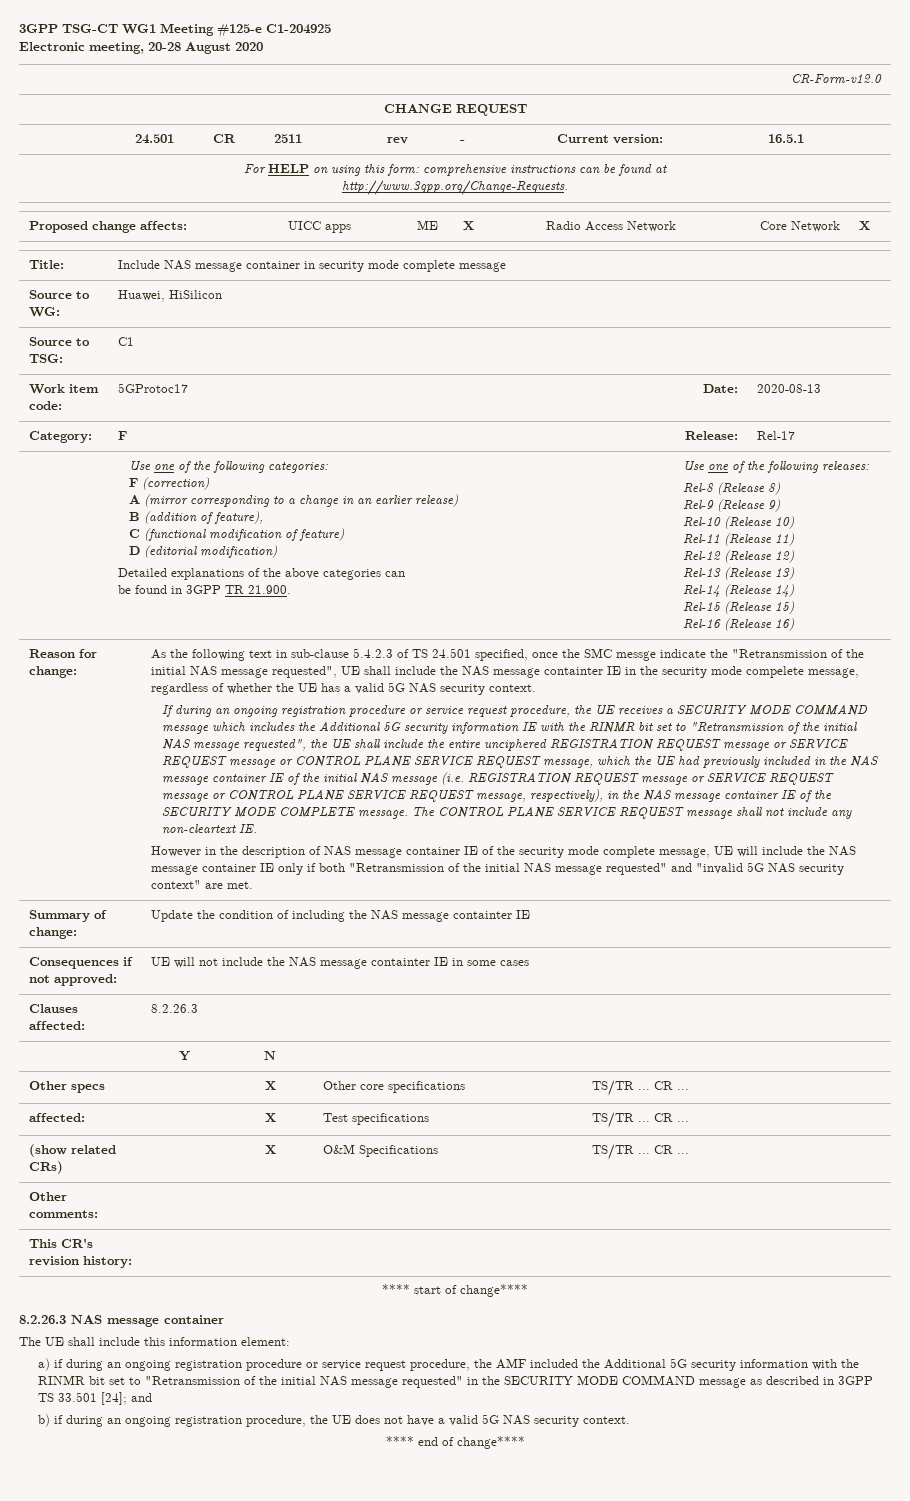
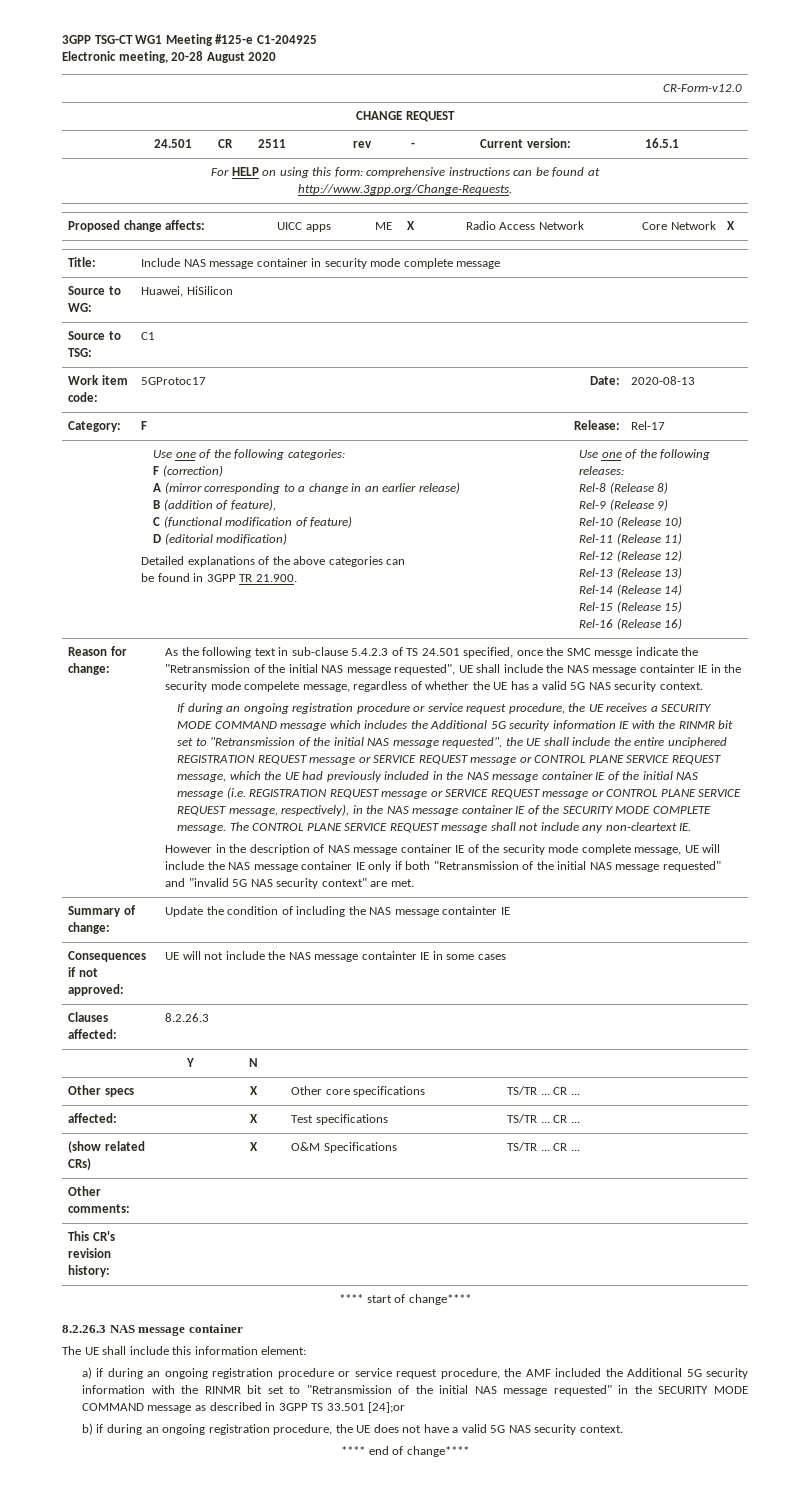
- a) if during an ongoing registration procedure or service request procedure, the AMF included the Additional 5G security information with the RINMR bit set to "Retransmission of the initial NAS message requested" in the SECURITY MODE COMMAND message as described in 3GPP TS 33.501 [24]; and
+ a) if during an ongoing registration procedure or service request procedure, the AMF included the Additional 5G security information with the RINMR bit set to "Retransmission of the initial NAS message requested" in the SECURITY MODE COMMAND message as described in 3GPP TS 33.501 [24];or

